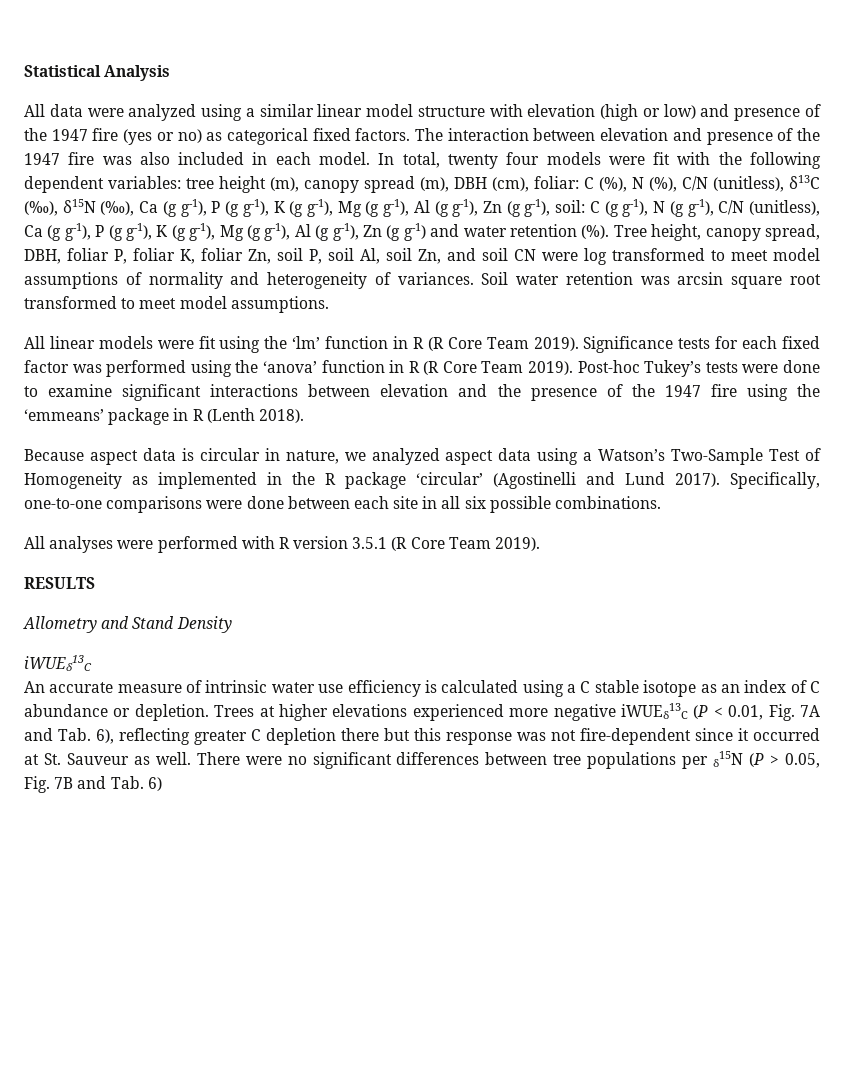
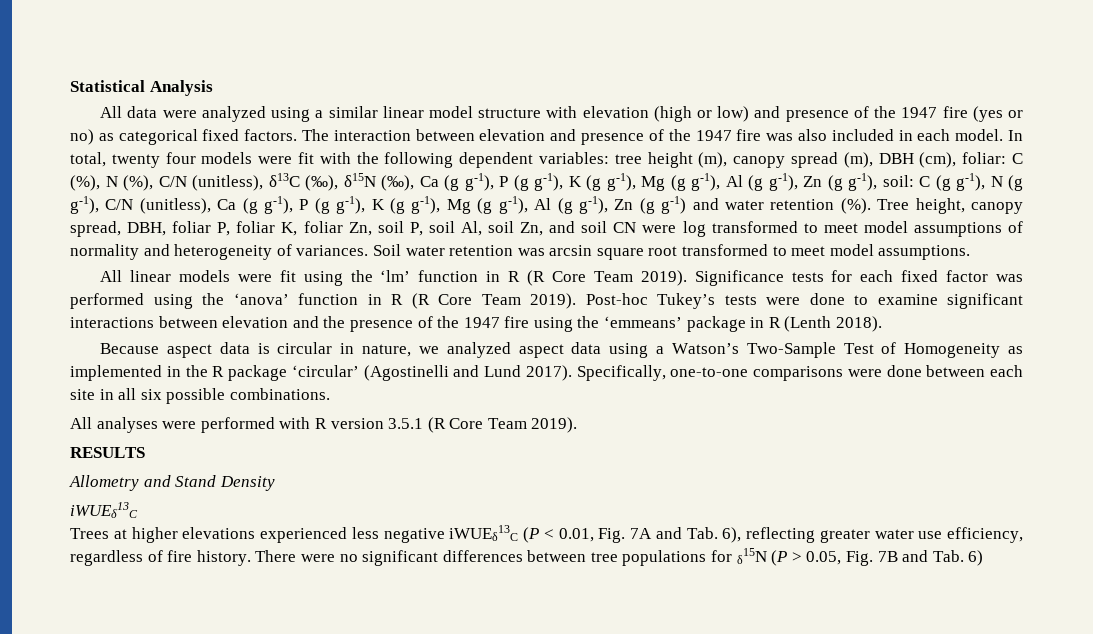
- An accurate measure of intrinsic water use efficiency is calculated using a C stable isotope as an index of C abundance or depletion. Trees at higher elevations experienced more negative iWUEδ13C (P < 0.01, Fig. 7A and Tab. 6), reflecting greater C depletion there but this response was not fire-dependent since it occurred at St. Sauveur as well.
+ Trees at higher elevations experienced less negative iWUEδ13C (P < 0.01, Fig. 7A and Tab. 6), reflecting greater water use efficiency, regardless of fire history.
- There were no significant differences between tree populations per δ15N (P > 0.05, Fig. 7B and Tab. 6)
+ There were no significant differences between tree populations for δ15N (P > 0.05, Fig. 7B and Tab. 6)

